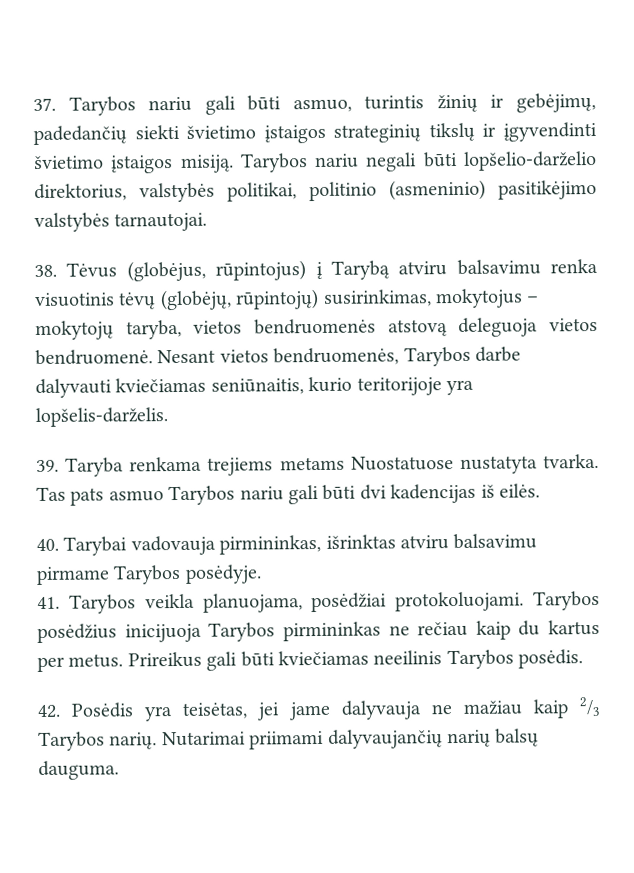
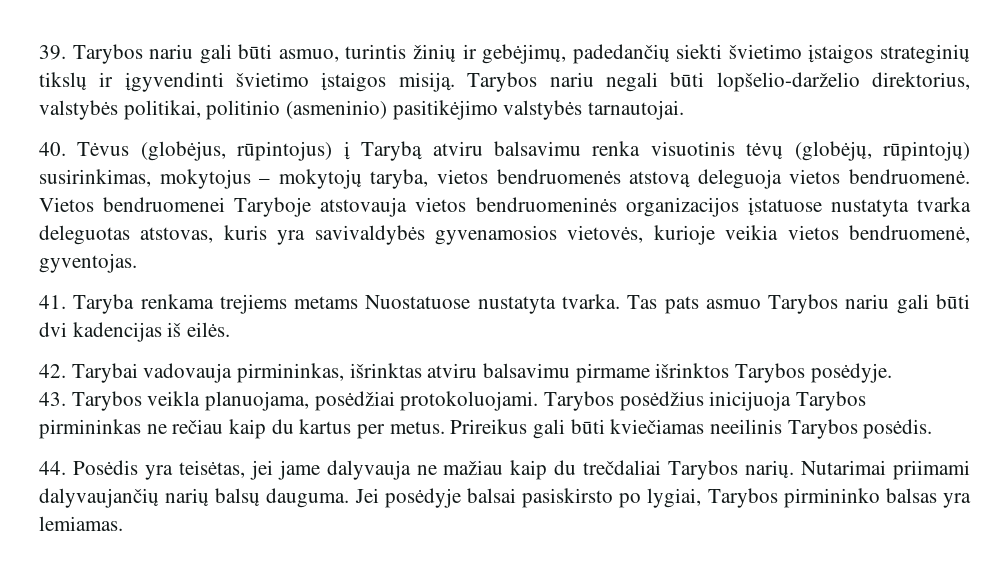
- 37. Tarybos nariu gali būti asmuo, turintis žinių ir gebėjimų, padedančių siekti švietimo įstaigos strateginių tikslų ir įgyvendinti švietimo įstaigos misiją.
+ 39. Tarybos nariu gali būti asmuo, turintis žinių ir gebėjimų, padedančių siekti švietimo įstaigos strateginių tikslų ir įgyvendinti švietimo įstaigos misiją.
- 38. Tėvus (globėjus, rūpintojus) į Tarybą atviru balsavimu renka visuotinis tėvų (globėjų, rūpintojų) susirinkimas, mokytojus – mokytojų taryba, vietos bendruomenės atstovą deleguoja vietos bendruomenė.
+ 40. Tėvus (globėjus, rūpintojus) į Tarybą atviru balsavimu renka visuotinis tėvų (globėjų, rūpintojų) susirinkimas, mokytojus – mokytojų taryba, vietos bendruomenės atstovą deleguoja vietos bendruomenė.
- Nesant vietos bendruomenės, Tarybos darbe dalyvauti kviečiamas seniūnaitis, kurio teritorijoje yra lopšelis-darželis.
- 39. Taryba renkama trejiems metams Nuostatuose nustatyta tvarka.
+ Vietos bendruomenei Taryboje atstovauja vietos bendruomeninės organizacijos įstatuose nustatyta tvarka deleguotas atstovas, kuris yra savivaldybės gyvenamosios vietovės, kurioje veikia vietos bendruomenė, gyventojas.
+ 41. Taryba renkama trejiems metams Nuostatuose nustatyta tvarka.
- 40. Tarybai vadovauja pirmininkas, išrinktas atviru balsavimu pirmame Tarybos posėdyje.
+ 42. Tarybai vadovauja pirmininkas, išrinktas atviru balsavimu pirmame išrinktos Tarybos posėdyje.
- 41. Tarybos veikla planuojama, posėdžiai protokoluojami.
+ 43. Tarybos veikla planuojama, posėdžiai protokoluojami.
- 42. Posėdis yra teisėtas, jei jame dalyvauja ne mažiau kaip 2/3 Tarybos narių.
+ 44. Posėdis yra teisėtas, jei jame dalyvauja ne mažiau kaip du trečdaliai Tarybos narių.
+ Jei posėdyje balsai pasiskirsto po lygiai, Tarybos pirmininko balsas yra lemiamas.

